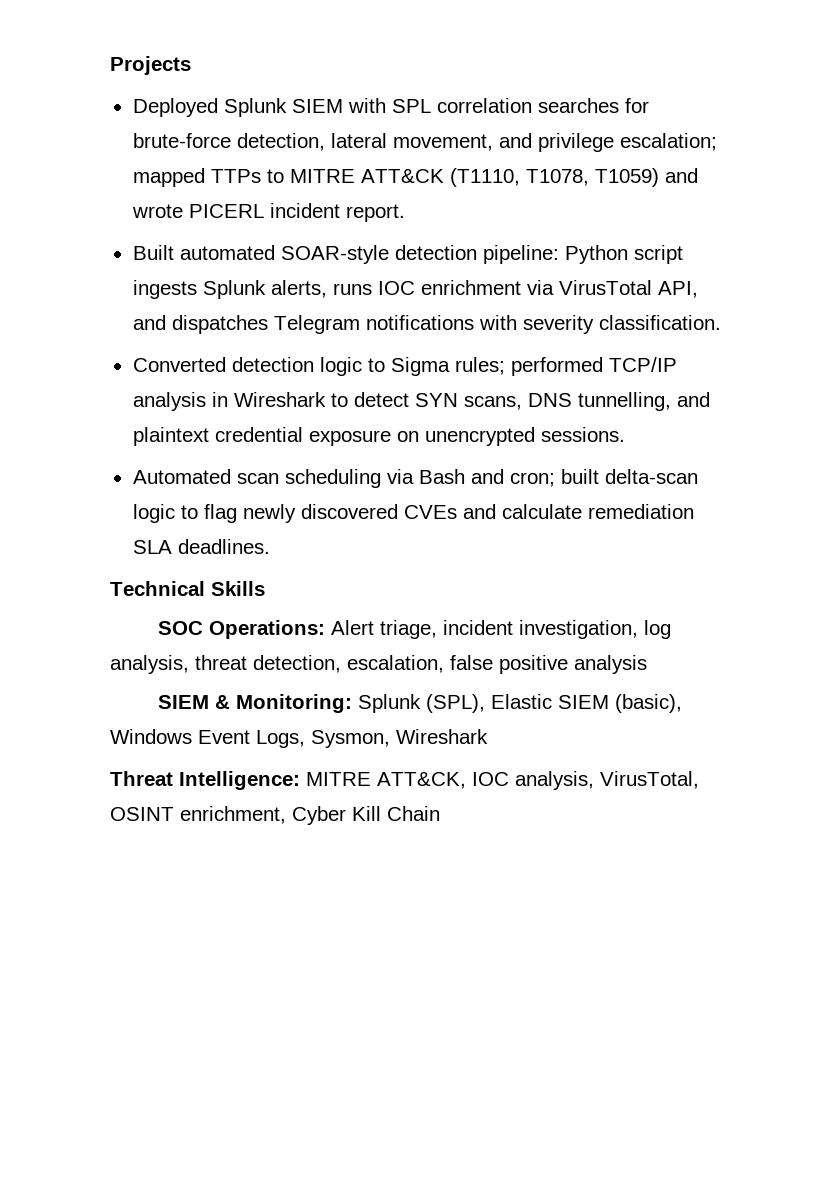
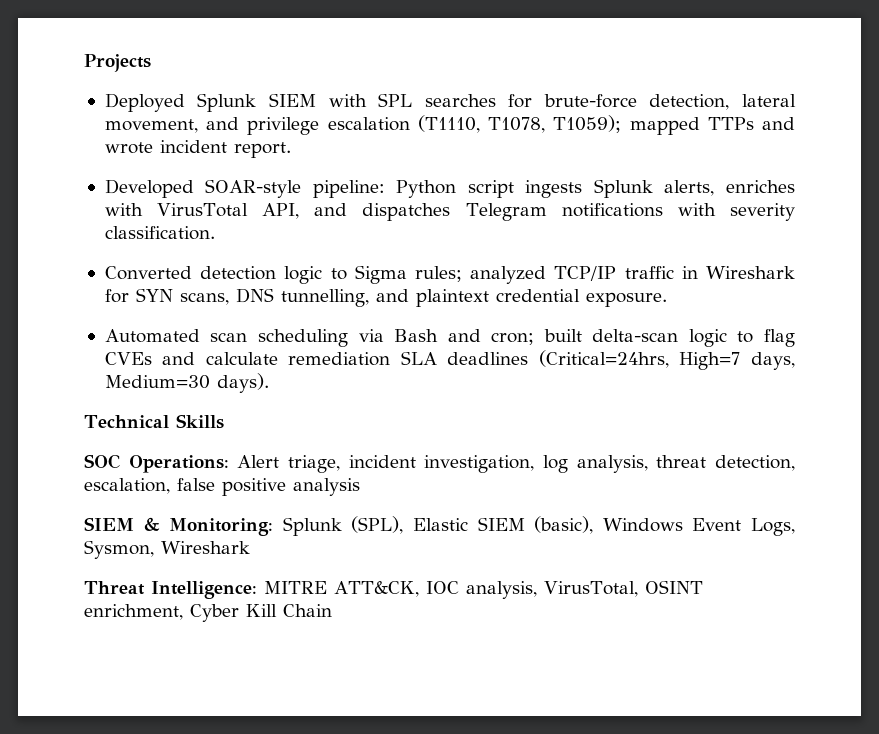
- Deployed Splunk SIEM with SPL correlation searches for brute-force detection, lateral movement, and privilege escalation; mapped TTPs to MITRE ATT&CK (T1110, T1078, T1059) and wrote PICERL incident report.
+ Deployed Splunk SIEM with SPL searches for brute-force detection, lateral movement, and privilege escalation (T1110, T1078, T1059); mapped TTPs and wrote incident report.
- Built automated SOAR-style detection pipeline: Python script ingests Splunk alerts, runs IOC enrichment via VirusTotal API, and dispatches Telegram notifications with severity classification.
+ Developed SOAR-style pipeline: Python script ingests Splunk alerts, enriches with VirusTotal API, and dispatches Telegram notifications with severity classification.
- Converted detection logic to Sigma rules; performed TCP/IP analysis in Wireshark to detect SYN scans, DNS tunnelling, and plaintext credential exposure on unencrypted sessions.
+ Converted detection logic to Sigma rules; analyzed TCP/IP traffic in Wireshark for SYN scans, DNS tunnelling, and plaintext credential exposure.
- Automated scan scheduling via Bash and cron; built delta-scan logic to flag newly discovered CVEs and calculate remediation SLA deadlines.
+ Automated scan scheduling via Bash and cron; built delta-scan logic to flag CVEs and calculate remediation SLA deadlines (Critical=24hrs, High=7 days, Medium=30 days).

